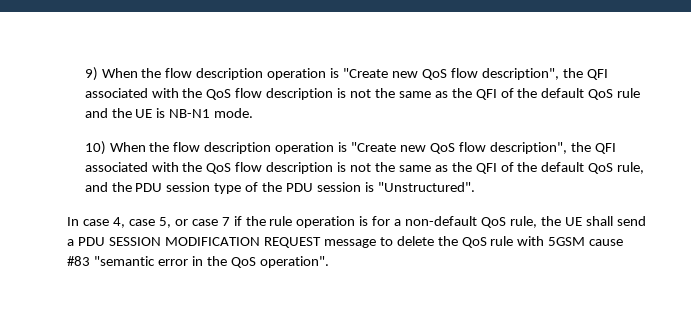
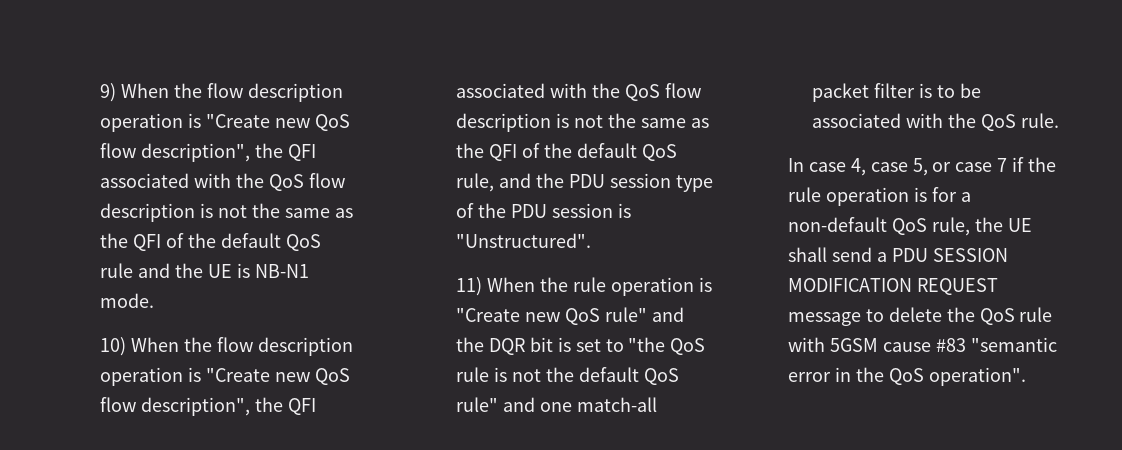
+ 11) When the rule operation is "Create new QoS rule" and the DQR bit is set to "the QoS rule is not the default QoS rule" and one match-all packet filter is to be associated with the QoS rule.

